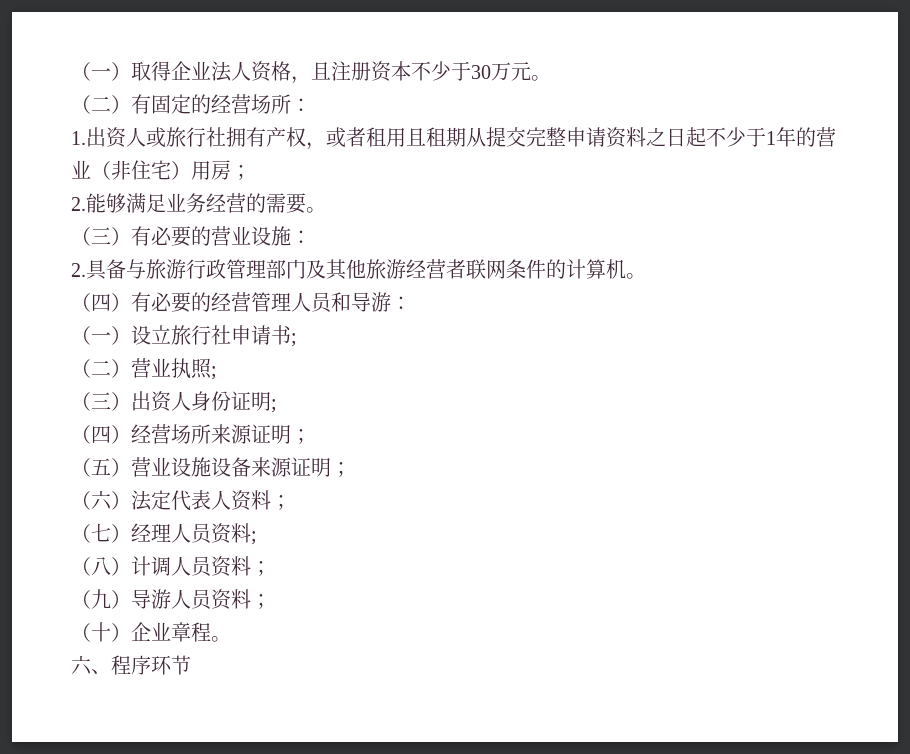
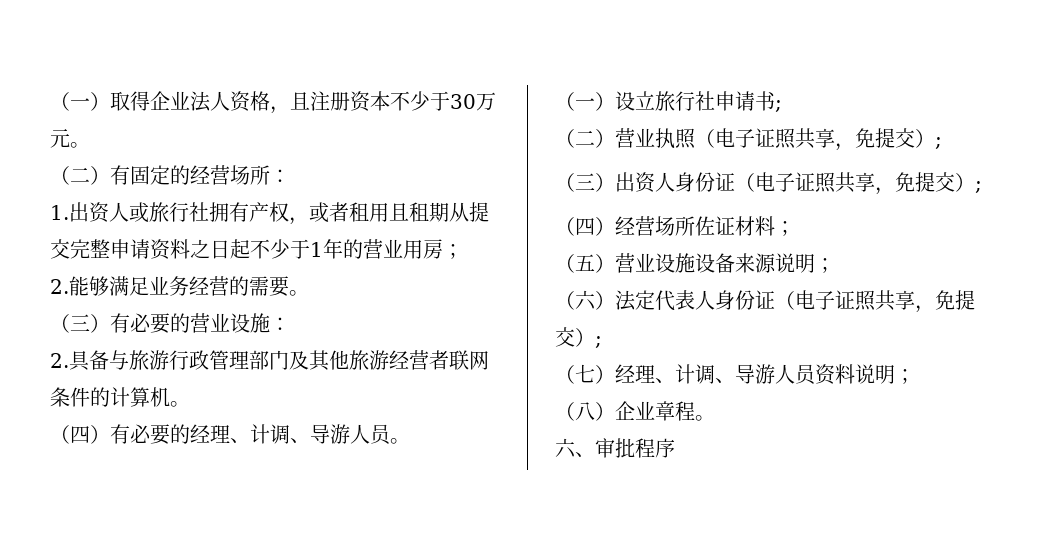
- 1.出资人或旅行社拥有产权，或者租用且租期从提交完整申请资料之日起不少于1年的营业（非住宅）用房；
+ 1.出资人或旅行社拥有产权，或者租用且租期从提交完整申请资料之日起不少于1年的营业用房；
- （四）有必要的经营管理人员和导游：
+ （四）有必要的经理、计调、导游人员。
- （二）营业执照;
+ （二）营业执照（电子证照共享，免提交）;
- （三）出资人身份证明;
+ （三）出资人身份证（电子证照共享，免提交）;
- （四）经营场所来源证明；
+ （四）经营场所佐证材料；
- （五）营业设施设备来源证明；
+ （五）营业设施设备来源说明；
- （六）法定代表人资料；
- （七）经理人员资料;
- （八）计调人员资料；
- （九）导游人员资料；
- （十）企业章程。
+ （六）法定代表人身份证（电子证照共享，免提交）;
+ （七）经理、计调、导游人员资料说明；
+ （八）企业章程。
- 六、程序环节
+ 六、审批程序

